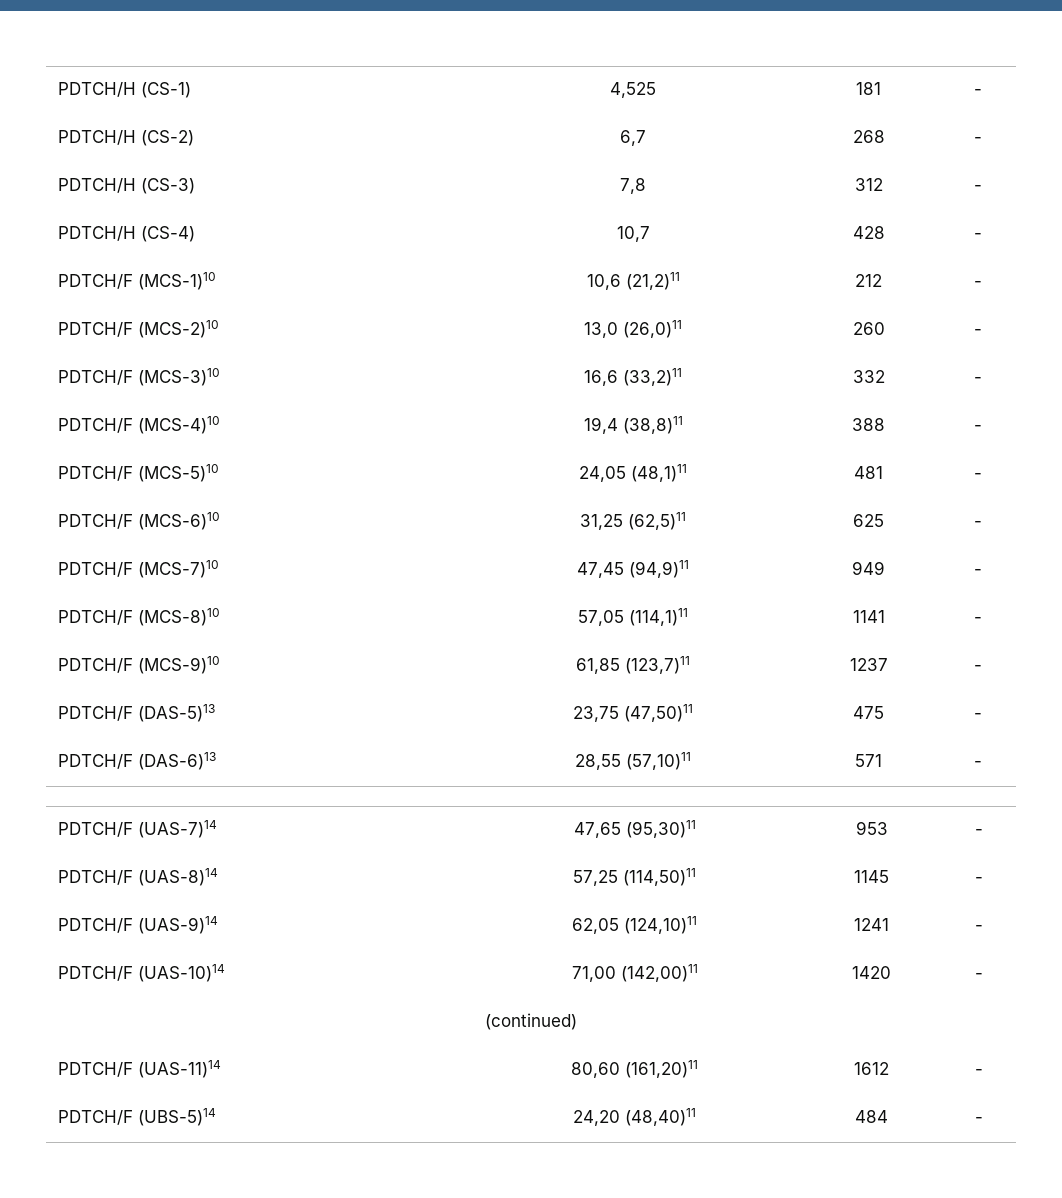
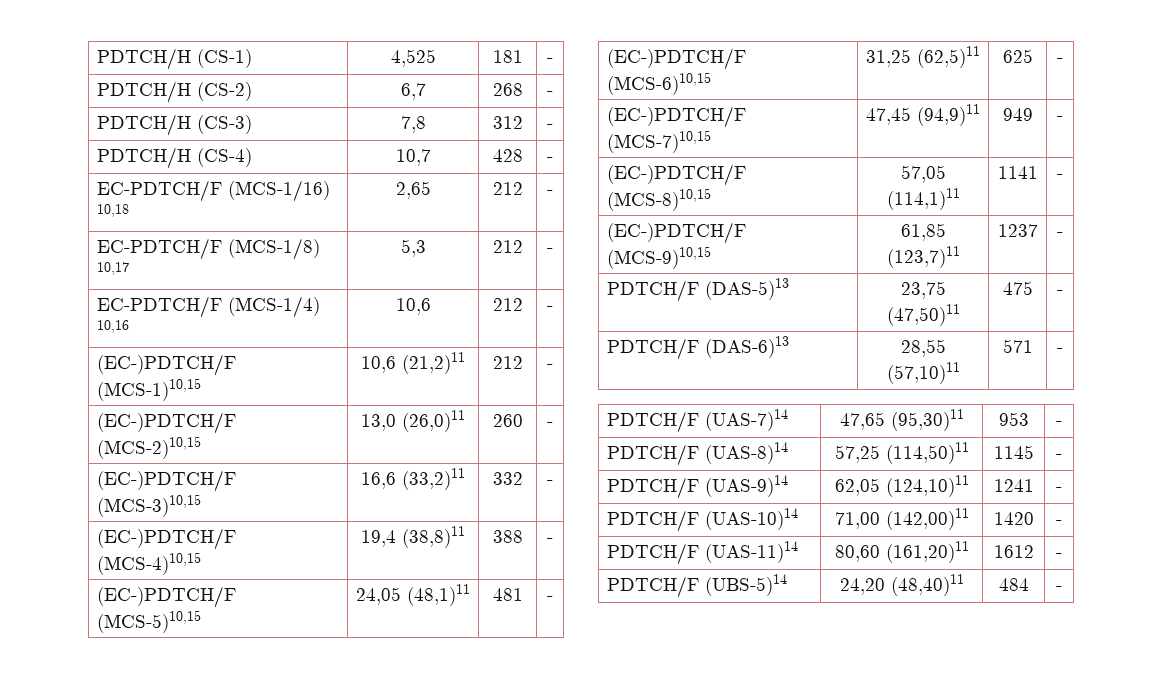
- PDTCH/F (MCS-1)10 | 10,6 (21,2)11 | 212 | -
+ EC-PDTCH/F (MCS-1/16) 10,18 | 2,65 | 212 | -
+ EC-PDTCH/F (MCS-1/8) 10,17 | 5,3 | 212 | -
+ EC-PDTCH/F (MCS-1/4) 10,16 | 10,6 | 212 | -
+ (EC-)PDTCH/F (MCS-1)10,15 | 10,6 (21,2)11 | 212 | -
- PDTCH/F (MCS-2)10 | 13,0 (26,0)11 | 260 | -
+ (EC-)PDTCH/F (MCS-2)10,15 | 13,0 (26,0)11 | 260 | -
- PDTCH/F (MCS-3)10 | 16,6 (33,2)11 | 332 | -
+ (EC-)PDTCH/F (MCS-3)10,15 | 16,6 (33,2)11 | 332 | -
- PDTCH/F (MCS-4)10 | 19,4 (38,8)11 | 388 | -
+ (EC-)PDTCH/F (MCS-4)10,15 | 19,4 (38,8)11 | 388 | -
- PDTCH/F (MCS-5)10 | 24,05 (48,1)11 | 481 | -
+ (EC-)PDTCH/F (MCS-5)10,15 | 24,05 (48,1)11 | 481 | -
- PDTCH/F (MCS-6)10 | 31,25 (62,5)11 | 625 | -
+ (EC-)PDTCH/F (MCS-6)10,15 | 31,25 (62,5)11 | 625 | -
- PDTCH/F (MCS-7)10 | 47,45 (94,9)11 | 949 | -
+ (EC-)PDTCH/F (MCS-7)10,15 | 47,45 (94,9)11 | 949 | -
- PDTCH/F (MCS-8)10 | 57,05 (114,1)11 | 1141 | -
+ (EC-)PDTCH/F (MCS-8)10,15 | 57,05 (114,1)11 | 1141 | -
- PDTCH/F (MCS-9)10 | 61,85 (123,7)11 | 1237 | -
+ (EC-)PDTCH/F (MCS-9)10,15 | 61,85 (123,7)11 | 1237 | -
- (continued)

